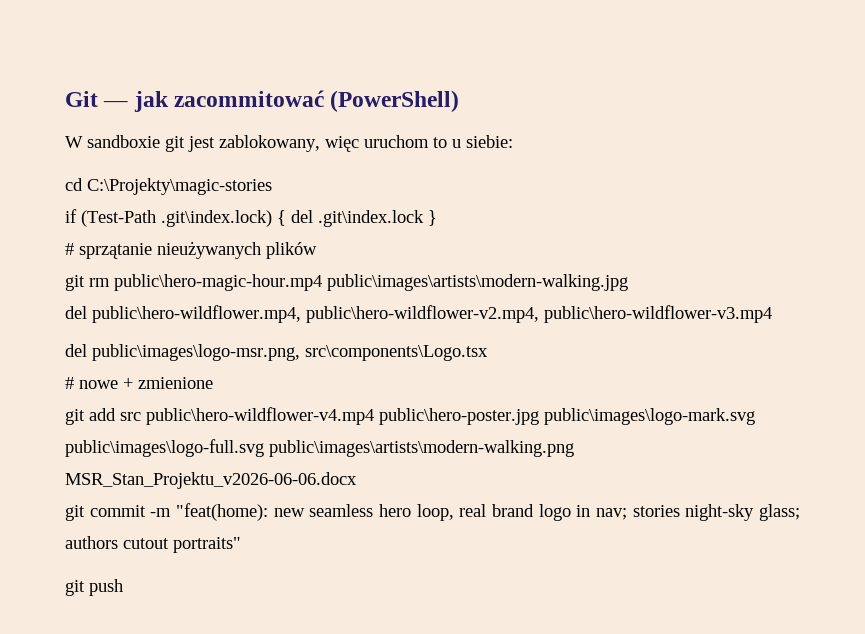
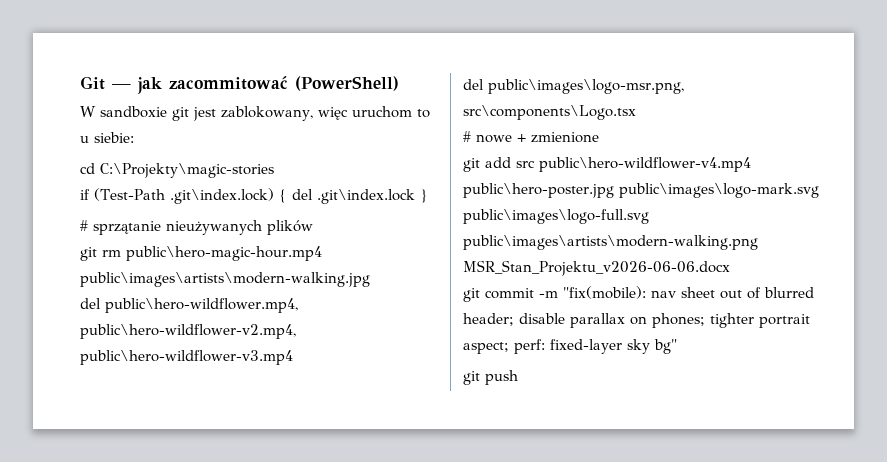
- git commit -m "feat(home): new seamless hero loop, real brand logo in nav; stories night-sky glass; authors cutout portraits"
+ git commit -m "fix(mobile): nav sheet out of blurred header; disable parallax on phones; tighter portrait aspect; perf: fixed-layer sky bg"

